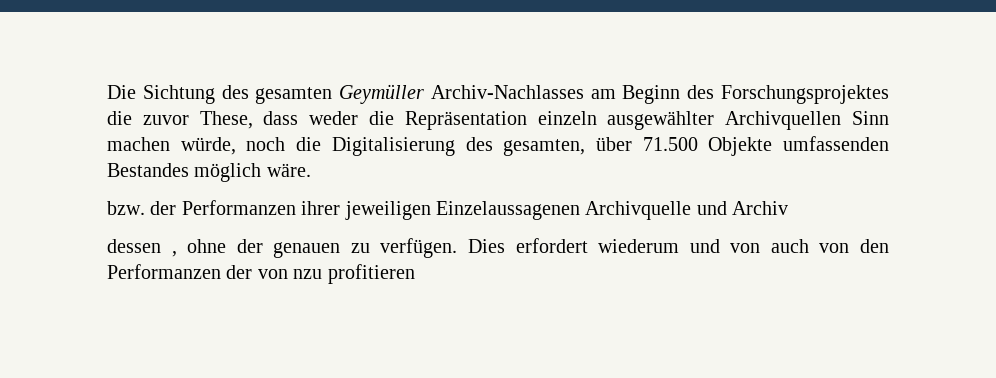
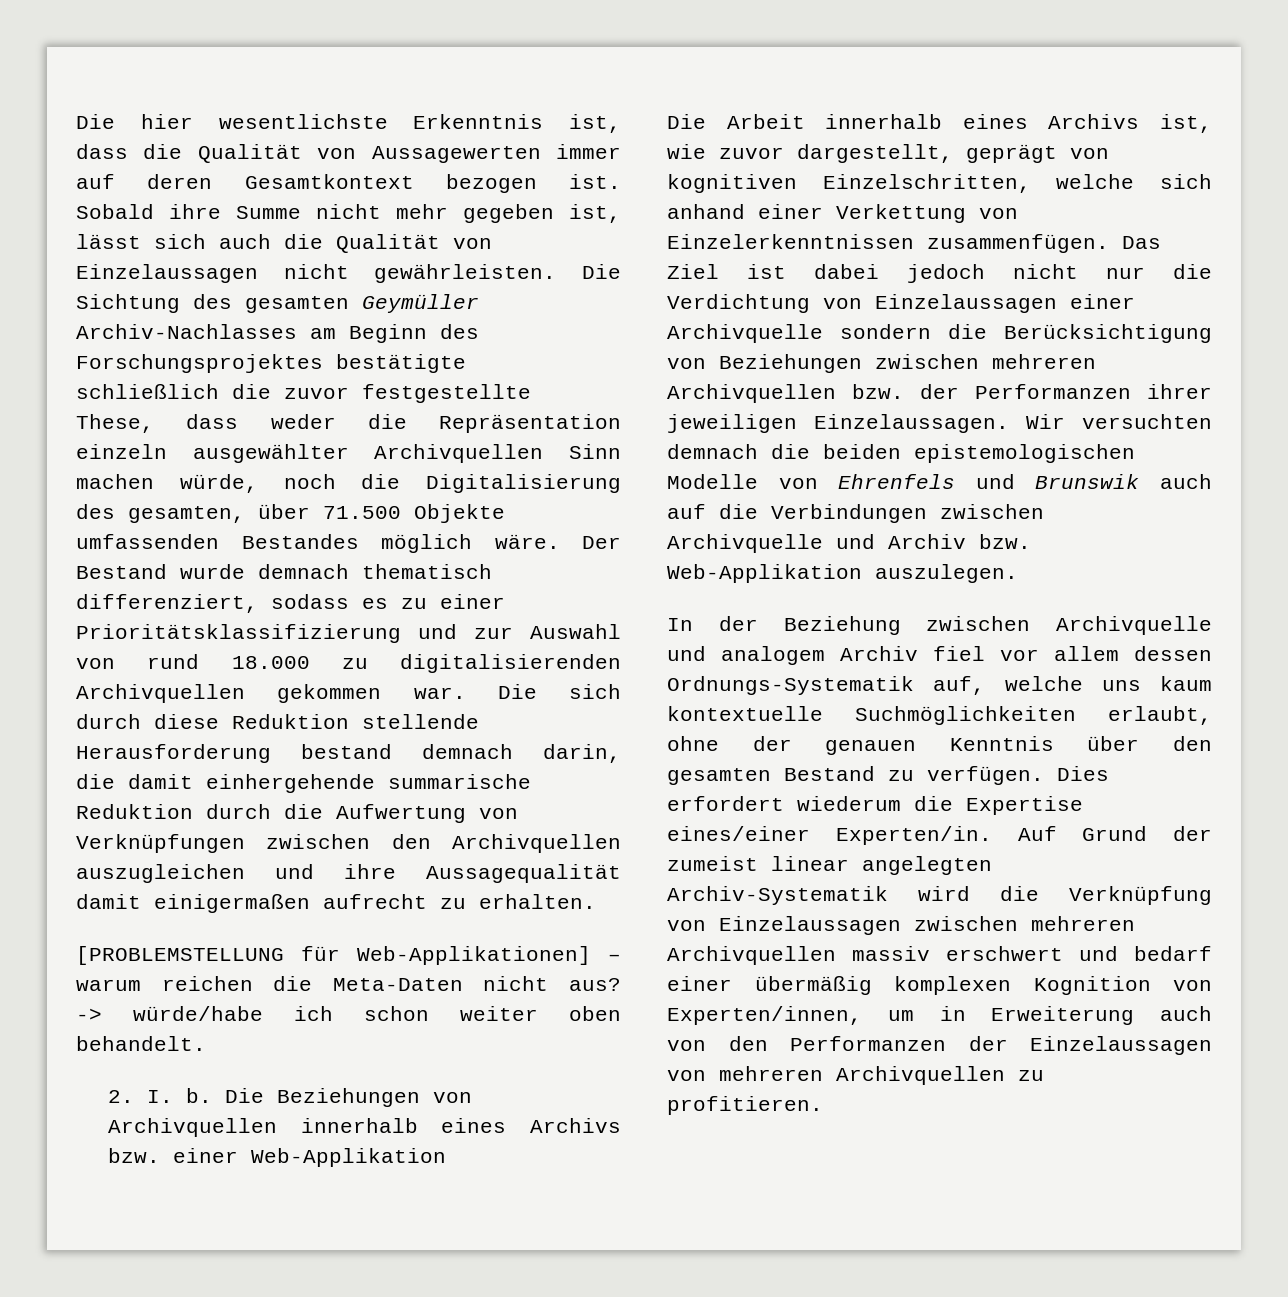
- Die Sichtung des gesamten Geymüller Archiv-Nachlasses am Beginn des Forschungsprojektes die zuvor These, dass weder die Repräsentation einzeln ausgewählter Archivquellen Sinn machen würde, noch die Digitalisierung des gesamten, über 71.500 Objekte umfassenden Bestandes möglich wäre.
- bzw. der Performanzen ihrer jeweiligen Einzelaussagenen Archivquelle und Archiv
- dessen , ohne der genauen zu verfügen.
+ Die hier wesentlichste Erkenntnis ist, dass die Qualität von Aussagewerten immer auf deren Gesamtkontext bezogen ist. Sobald ihre Summe nicht mehr gegeben ist, lässt sich auch die Qualität von Einzelaussagen nicht gewährleisten. Die Sichtung des gesamten Geymüller Archiv-Nachlasses am Beginn des Forschungsprojektes bestätigte schließlich die zuvor festgestellte These, dass weder die Repräsentation einzeln ausgewählter Archivquellen Sinn machen würde, noch die Digitalisierung des gesamten, über 71.500 Objekte umfassenden Bestandes möglich wäre. Der Bestand wurde demnach thematisch differenziert, sodass es zu einer Prioritätsklassifizierung und zur Auswahl von rund 18.000 zu digitalisierenden Archivquellen gekommen war. Die sich durch diese Reduktion stellende Herausforderung bestand demnach darin, die damit einhergehende summarische Reduktion durch die Aufwertung von Verknüpfungen zwischen den Archivquellen auszugleichen und ihre Aussagequalität damit einigermaßen aufrecht zu erhalten.
+ [PROBLEMSTELLUNG für Web-Applikationen] – warum reichen die Meta-Daten nicht aus? -> würde/habe ich schon weiter oben behandelt.
+ 2. I. b. Die Beziehungen von Archivquellen innerhalb eines Archivs bzw. einer Web-Applikation
+ Die Arbeit innerhalb eines Archivs ist, wie zuvor dargestellt, geprägt von kognitiven Einzelschritten, welche sich anhand einer Verkettung von Einzelerkenntnissen zusammenfügen. Das Ziel ist dabei jedoch nicht nur die Verdichtung von Einzelaussagen einer Archivquelle sondern die Berücksichtigung von Beziehungen zwischen mehreren Archivquellen bzw. der Performanzen ihrer jeweiligen Einzelaussagen. Wir versuchten demnach die beiden epistemologischen Modelle von Ehrenfels und Brunswik auch auf die Verbindungen zwischen Archivquelle und Archiv bzw. Web-Applikation auszulegen.
+ In der Beziehung zwischen Archivquelle und analogem Archiv fiel vor allem dessen Ordnungs-Systematik auf, welche uns kaum kontextuelle Suchmöglichkeiten erlaubt, ohne der genauen Kenntnis über den gesamten Bestand zu verfügen.
- Dies erfordert wiederum und von auch von den Performanzen der von nzu profitieren
+ Dies erfordert wiederum die Expertise eines/einer Experten/in. Auf Grund der zumeist linear angelegten Archiv-Systematik wird die Verknüpfung von Einzelaussagen zwischen mehreren Archivquellen massiv erschwert und bedarf einer übermäßig komplexen Kognition von Experten/innen, um in Erweiterung auch von den Performanzen der Einzelaussagen von mehreren Archivquellen zu profitieren.

